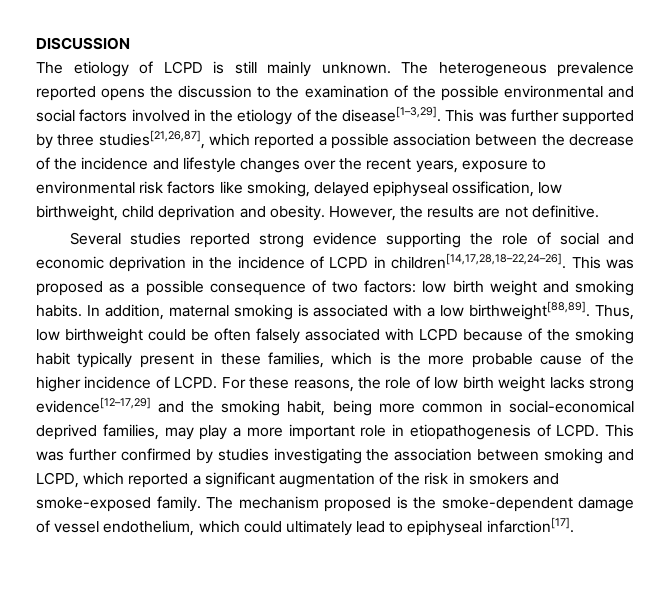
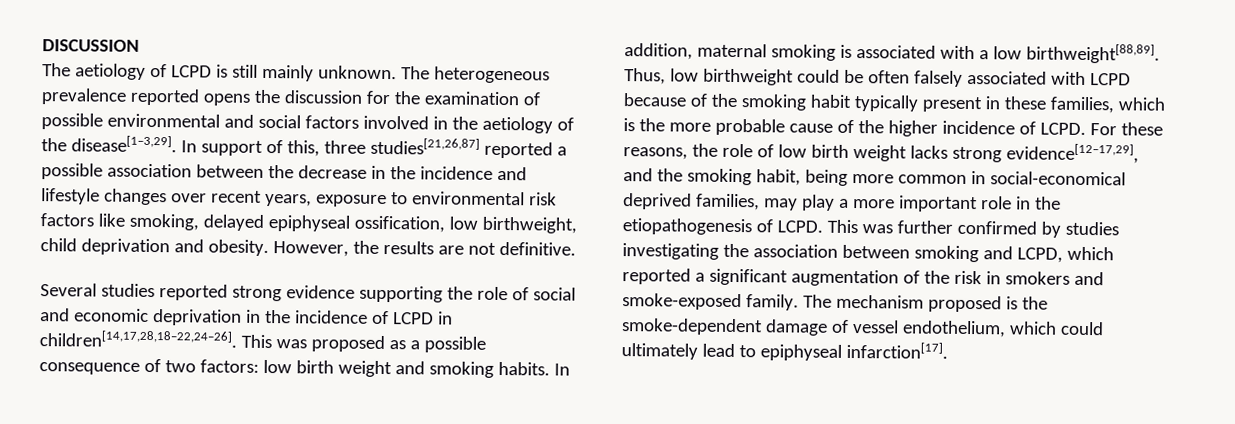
- The etiology of LCPD is still mainly unknown.
+ The aetiology of LCPD is still mainly unknown.
- The heterogeneous prevalence reported opens the discussion to the examination of the possible environmental and social factors involved in the etiology of the disease[1–3,29].
+ The heterogeneous prevalence reported opens the discussion for the examination of possible environmental and social factors involved in the aetiology of the disease[1–3,29].
- This was further supported by three studies[21,26,87], which reported a possible association between the decrease of the incidence and lifestyle changes over the recent years, exposure to environmental risk factors like smoking, delayed epiphyseal ossification, low birthweight, child deprivation and obesity.
+ In support of this, three studies[21,26,87] reported a possible association between the decrease in the incidence and lifestyle changes over recent years, exposure to environmental risk factors like smoking, delayed epiphyseal ossification, low birthweight, child deprivation and obesity.
- For these reasons, the role of low birth weight lacks strong evidence[12–17,29] and the smoking habit, being more common in social-economical deprived families, may play a more important role in etiopathogenesis of LCPD.
+ For these reasons, the role of low birth weight lacks strong evidence[12–17,29], and the smoking habit, being more common in social-economical deprived families, may play a more important role in the etiopathogenesis of LCPD.

